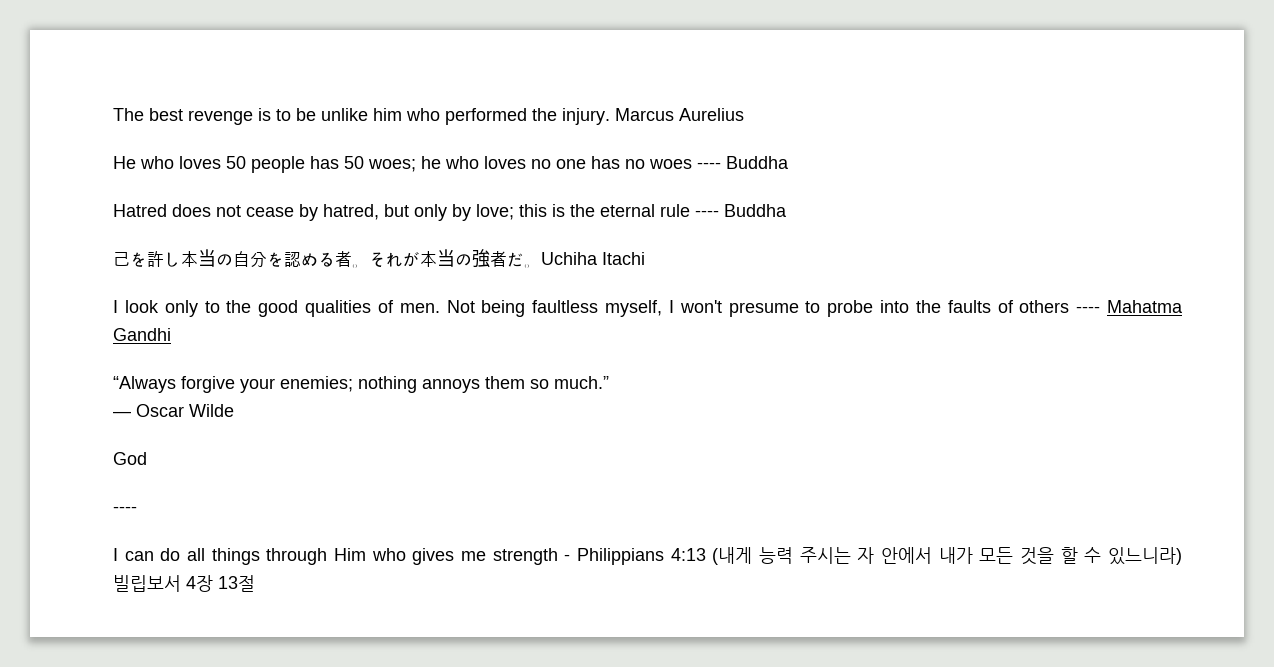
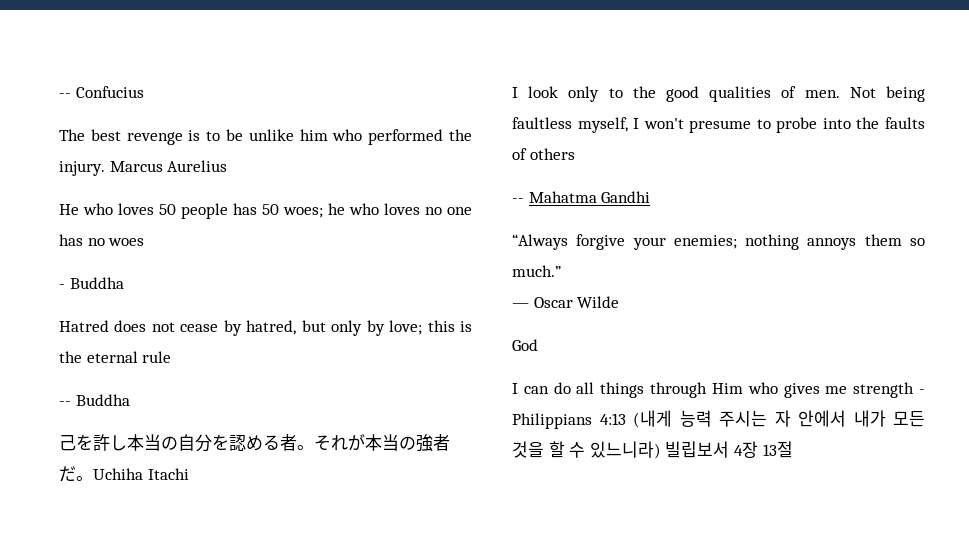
+ -- Confucius
- He who loves 50 people has 50 woes; he who loves no one has no woes ---- Buddha
+ He who loves 50 people has 50 woes; he who loves no one has no woes
+ - Buddha
- Hatred does not cease by hatred, but only by love; this is the eternal rule ---- Buddha
+ Hatred does not cease by hatred, but only by love; this is the eternal rule
+ -- Buddha
- Not being faultless myself, I won't presume to probe into the faults of others ---- Mahatma Gandhi
+ Not being faultless myself, I won't presume to probe into the faults of others
+ -- Mahatma Gandhi
  God
- ----

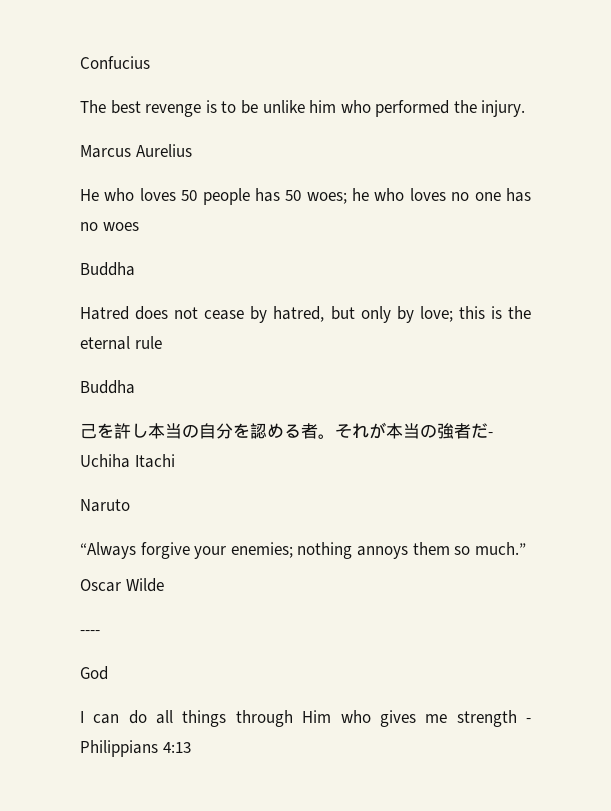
- -- Confucius
+ Confucius
- The best revenge is to be unlike him who performed the injury. Marcus Aurelius
+ The best revenge is to be unlike him who performed the injury.
+ Marcus Aurelius
  He who loves 50 people has 50 woes; he who loves no one has no woes
- - Buddha
+ Buddha
  Hatred does not cease by hatred, but only by love; this is the eternal rule
- -- Buddha
+ Buddha
- それが本当の強者だ。Uchiha Itachi
+ それが本当の強者だ- Uchiha Itachi
- I look only to the good qualities of men. Not being faultless myself, I won't presume to probe into the faults of others
- -- Mahatma Gandhi
+ Naruto
- ― Oscar Wilde
+ Oscar Wilde
+ ----
- I can do all things through Him who gives me strength - Philippians 4:13 (내게 능력 주시는 자 안에서 내가 모든 것을 할 수 있느니라) 빌립보서 4장 13절
+ I can do all things through Him who gives me strength - Philippians 4:13

